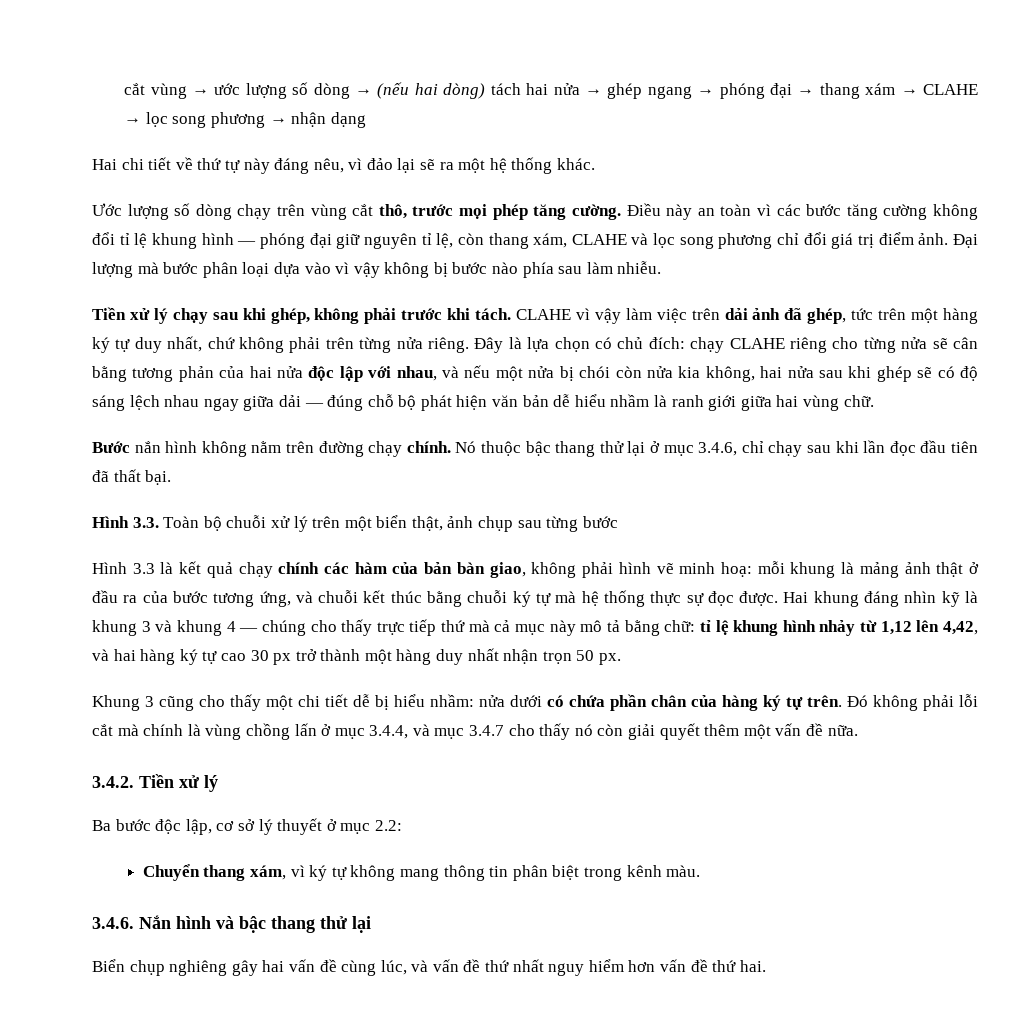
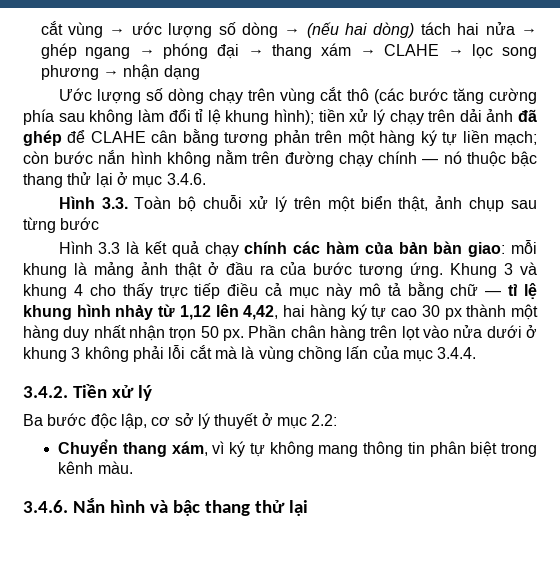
- Hai chi tiết về thứ tự này đáng nêu, vì đảo lại sẽ ra một hệ thống khác.
- Ước lượng số dòng chạy trên vùng cắt thô, trước mọi phép tăng cường. Điều này an toàn vì các bước tăng cường không đổi tỉ lệ khung hình — phóng đại giữ nguyên tỉ lệ, còn thang xám, CLAHE và lọc song phương chỉ đổi giá trị điểm ảnh. Đại lượng mà bước phân loại dựa vào vì vậy không bị bước nào phía sau làm nhiễu.
- Tiền xử lý chạy sau khi ghép, không phải trước khi tách. CLAHE vì vậy làm việc trên dải ảnh đã ghép, tức trên một hàng ký tự duy nhất, chứ không phải trên từng nửa riêng. Đây là lựa chọn có chủ đích: chạy CLAHE riêng cho từng nửa sẽ cân bằng tương phản của hai nửa độc lập với nhau, và nếu một nửa bị chói còn nửa kia không, hai nửa sau khi ghép sẽ có độ sáng lệch nhau ngay giữa dải — đúng chỗ bộ phát hiện văn bản dễ hiểu nhầm là ranh giới giữa hai vùng chữ.
- Bước nắn hình không nằm trên đường chạy chính. Nó thuộc bậc thang thử lại ở mục 3.4.6, chỉ chạy sau khi lần đọc đầu tiên đã thất bại.
+ Ước lượng số dòng chạy trên vùng cắt thô (các bước tăng cường phía sau không làm đổi tỉ lệ khung hình); tiền xử lý chạy trên dải ảnh đã ghép để CLAHE cân bằng tương phản trên một hàng ký tự liền mạch; còn bước nắn hình không nằm trên đường chạy chính — nó thuộc bậc thang thử lại ở mục 3.4.6.
- Hình 3.3 là kết quả chạy chính các hàm của bản bàn giao, không phải hình vẽ minh hoạ:
+ Hình 3.3 là kết quả chạy chính các hàm của bản bàn giao:
- mỗi khung là mảng ảnh thật ở đầu ra của bước tương ứng, và chuỗi kết thúc bằng chuỗi ký tự mà hệ thống thực sự đọc được. Hai khung đáng nhìn kỹ là khung 3 và khung 4 — chúng cho thấy trực tiếp thứ mà cả mục này mô tả bằng chữ: tỉ lệ khung hình nhảy từ 1,12 lên 4,42, và hai hàng ký tự cao 30 px trở thành một hàng duy nhất nhận trọn 50 px.
- Khung 3 cũng cho thấy một chi tiết dễ bị hiểu nhầm: nửa dưới có chứa phần chân của hàng ký tự trên. Đó không phải lỗi cắt mà chính là vùng chồng lấn ở mục 3.4.4, và mục 3.4.7 cho thấy nó còn giải quyết thêm một vấn đề nữa.
+ mỗi khung là mảng ảnh thật ở đầu ra của bước tương ứng. Khung 3 và khung 4 cho thấy trực tiếp điều cả mục này mô tả bằng chữ — tỉ lệ khung hình nhảy từ 1,12 lên 4,42, hai hàng ký tự cao 30 px thành một hàng duy nhất nhận trọn 50 px. Phần chân hàng trên lọt vào nửa dưới ở khung 3 không phải lỗi cắt mà là vùng chồng lấn của mục 3.4.4.
- Biển chụp nghiêng gây hai vấn đề cùng lúc, và vấn đề thứ nhất nguy hiểm hơn vấn đề thứ hai.

